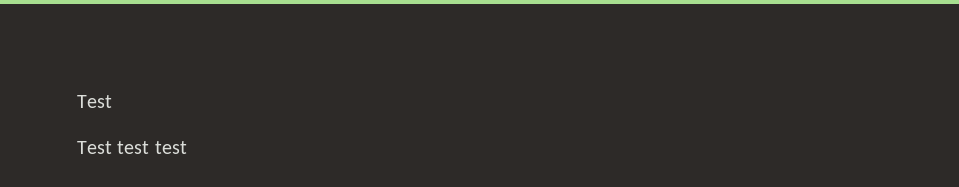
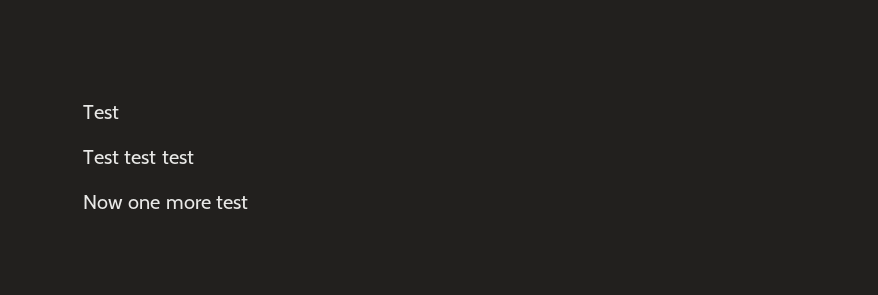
+ Now one more test

